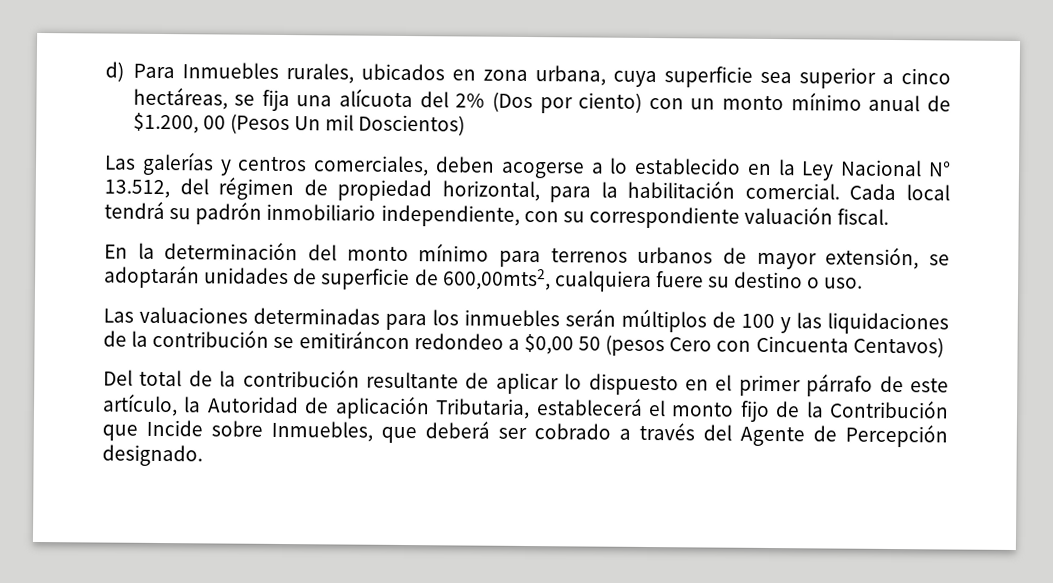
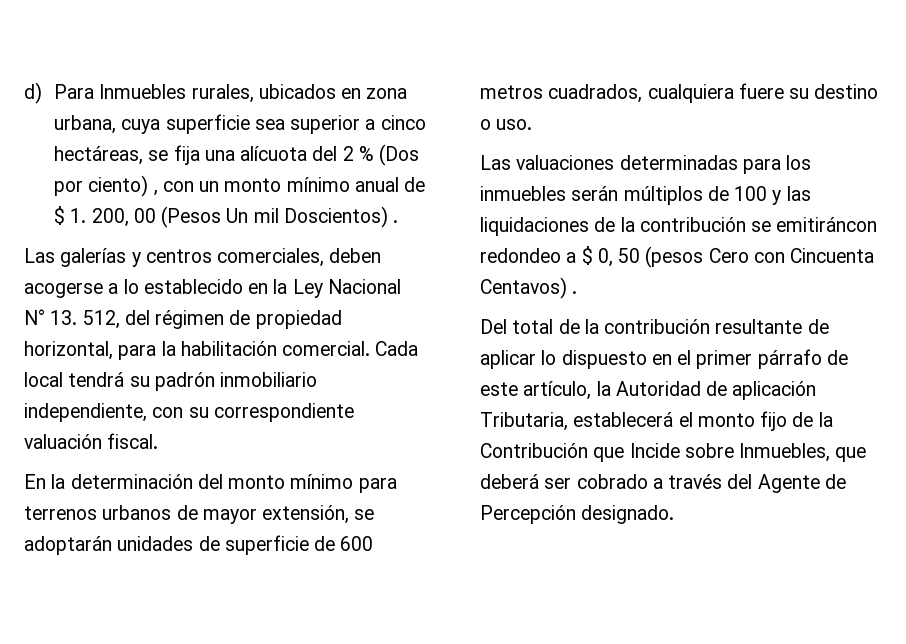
- d) Para Inmuebles rurales, ubicados en zona urbana, cuya superficie sea superior a cinco hectáreas, se fija una alícuota del 2% (Dos por ciento) con un monto mínimo anual de $1.200, 00 (Pesos Un mil Doscientos)
+ d) Para Inmuebles rurales, ubicados en zona urbana, cuya superficie sea superior a cinco hectáreas, se fija una alícuota del 2 % (Dos por ciento) , con un monto mínimo anual de $ 1. 200, 00 (Pesos Un mil Doscientos) .
- Las galerías y centros comerciales, deben acogerse a lo establecido en la Ley Nacional N° 13.512, del régimen de propiedad horizontal, para la habilitación comercial.
+ Las galerías y centros comerciales, deben acogerse a lo establecido en la Ley Nacional N° 13. 512, del régimen de propiedad horizontal, para la habilitación comercial.
- En la determinación del monto mínimo para terrenos urbanos de mayor extensión, se adoptarán unidades de superficie de 600,00mts2, cualquiera fuere su destino o uso.
+ En la determinación del monto mínimo para terrenos urbanos de mayor extensión, se adoptarán unidades de superficie de 600 metros cuadrados, cualquiera fuere su destino o uso.
- Las valuaciones determinadas para los inmuebles serán múltiplos de 100 y las liquidaciones de la contribución se emitiráncon redondeo a $0,00 50 (pesos Cero con Cincuenta Centavos)
+ Las valuaciones determinadas para los inmuebles serán múltiplos de 100 y las liquidaciones de la contribución se emitiráncon redondeo a $ 0, 50 (pesos Cero con Cincuenta Centavos) .

